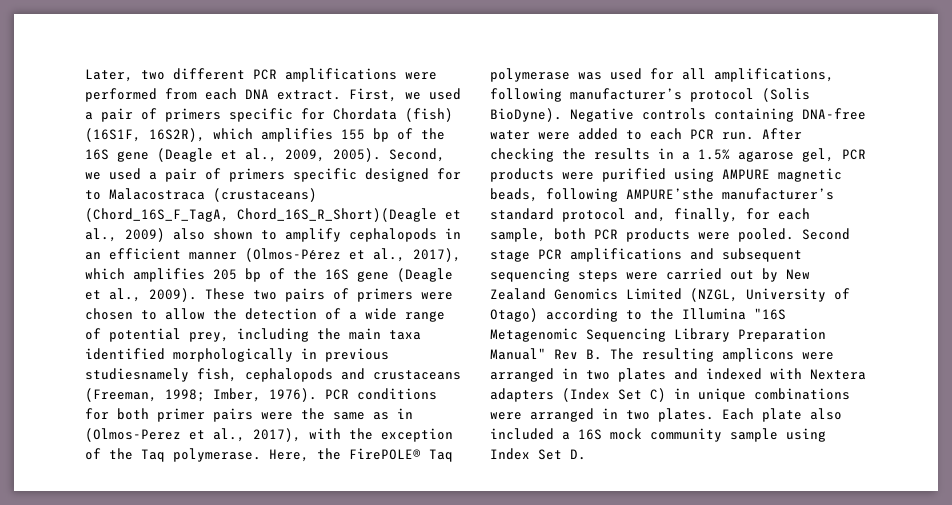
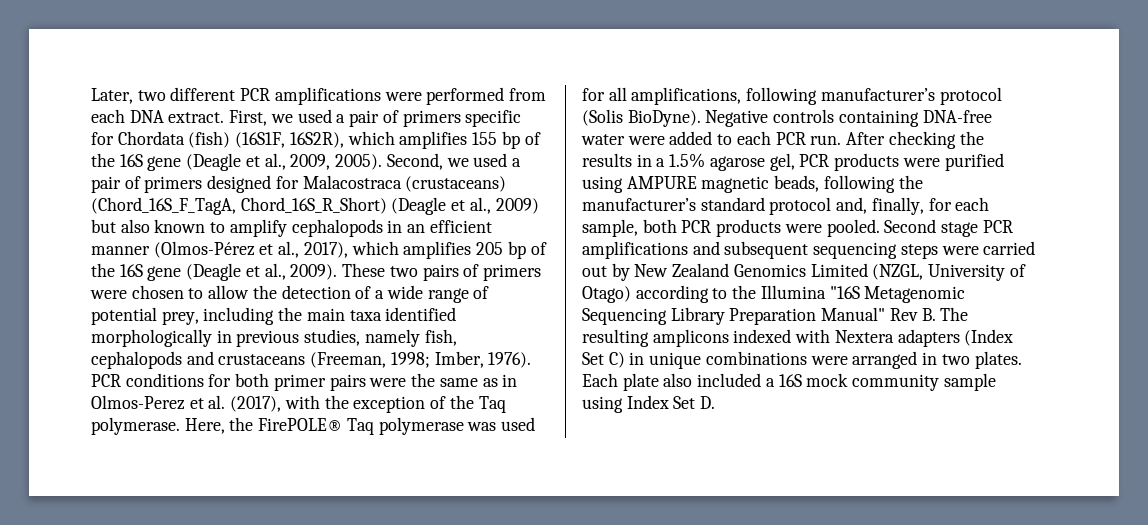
- Second, we used a pair of primers specific designed for to Malacostraca (crustaceans) (Chord_16S_F_TagA, Chord_16S_R_Short)(Deagle et al., 2009) also shown to amplify cephalopods in an efficient manner (Olmos-Pérez et al., 2017), which amplifies 205 bp of the 16S gene (Deagle et al., 2009).
+ Second, we used a pair of primers designed for Malacostraca (crustaceans) (Chord_16S_F_TagA, Chord_16S_R_Short) (Deagle et al., 2009) but also known to amplify cephalopods in an efficient manner (Olmos-Pérez et al., 2017), which amplifies 205 bp of the 16S gene (Deagle et al., 2009).
- These two pairs of primers were chosen to allow the detection of a wide range of potential prey, including the main taxa identified morphologically in previous studiesnamely fish, cephalopods and crustaceans (Freeman, 1998; Imber, 1976).
+ These two pairs of primers were chosen to allow the detection of a wide range of potential prey, including the main taxa identified morphologically in previous studies, namely fish, cephalopods and crustaceans (Freeman, 1998; Imber, 1976).
- PCR conditions for both primer pairs were the same as in (Olmos-Perez et al., 2017), with the exception of the Taq polymerase.
+ PCR conditions for both primer pairs were the same as in Olmos-Perez et al. (2017), with the exception of the Taq polymerase.
- After checking the results in a 1.5% agarose gel, PCR products were purified using AMPURE magnetic beads, following AMPURE’sthe manufacturer’s standard protocol and, finally, for each sample, both PCR products were pooled.
+ After checking the results in a 1.5% agarose gel, PCR products were purified using AMPURE magnetic beads, following the manufacturer’s standard protocol and, finally, for each sample, both PCR products were pooled.
- Second stage PCR amplifications and subsequent sequencing steps were carried out by New Zealand Genomics Limited (NZGL, University of Otago) according to the Illumina "16S Metagenomic Sequencing Library Preparation Manual" Rev B. The resulting amplicons were arranged in two plates and indexed with Nextera adapters (Index Set C) in unique combinations were arranged in two plates.
+ Second stage PCR amplifications and subsequent sequencing steps were carried out by New Zealand Genomics Limited (NZGL, University of Otago) according to the Illumina "16S Metagenomic Sequencing Library Preparation Manual" Rev B. The resulting amplicons indexed with Nextera adapters (Index Set C) in unique combinations were arranged in two plates.

